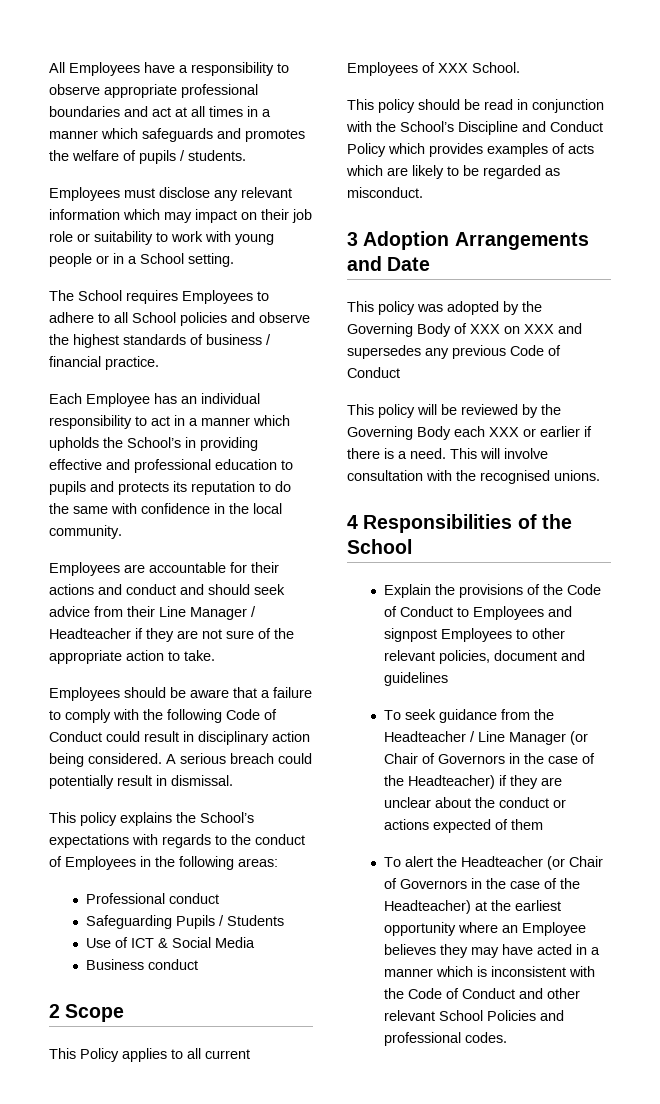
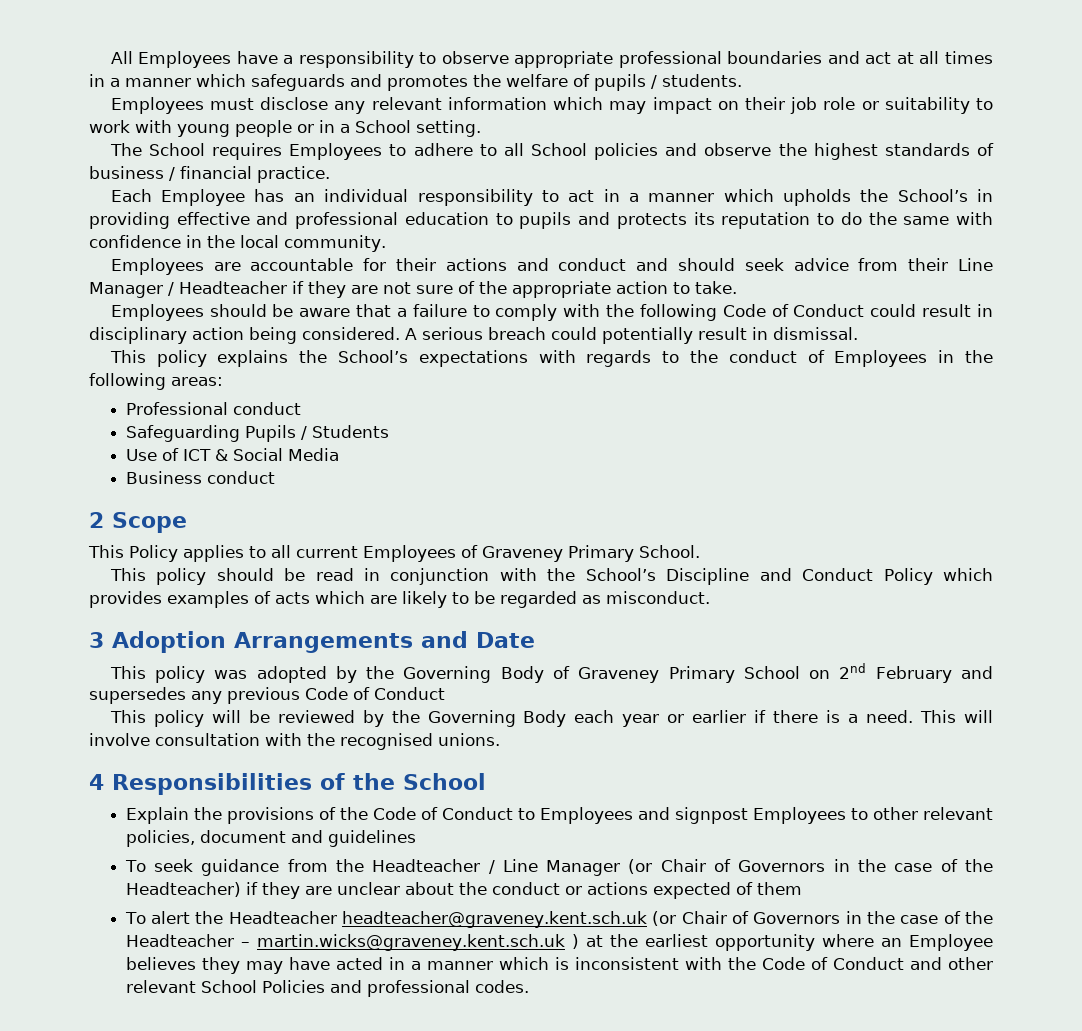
- This Policy applies to all current Employees of XXX School.
+ This Policy applies to all current Employees of Graveney Primary School.
- This policy was adopted by the Governing Body of XXX on XXX and supersedes any previous Code of Conduct
+ This policy was adopted by the Governing Body of Graveney Primary School on 2nd February and supersedes any previous Code of Conduct
- This policy will be reviewed by the Governing Body each XXX or earlier if there is a need.
+ This policy will be reviewed by the Governing Body each year or earlier if there is a need.
- To alert the Headteacher (or Chair of Governors in the case of the Headteacher) at the earliest opportunity where an Employee believes they may have acted in a manner which is inconsistent with the Code of Conduct and other relevant School Policies and professional codes.
+ To alert the Headteacher headteacher@graveney.kent.sch.uk (or Chair of Governors in the case of the Headteacher – martin.wicks@graveney.kent.sch.uk ) at the earliest opportunity where an Employee believes they may have acted in a manner which is inconsistent with the Code of Conduct and other relevant School Policies and professional codes.

